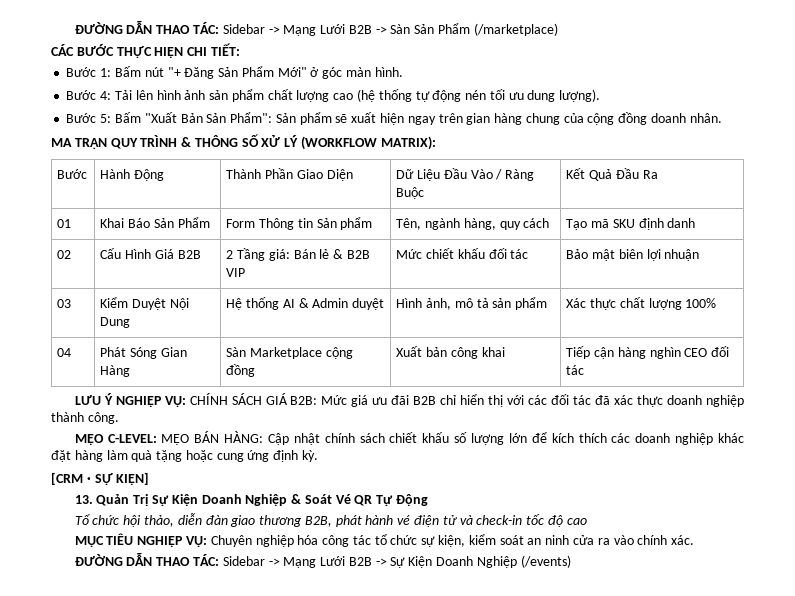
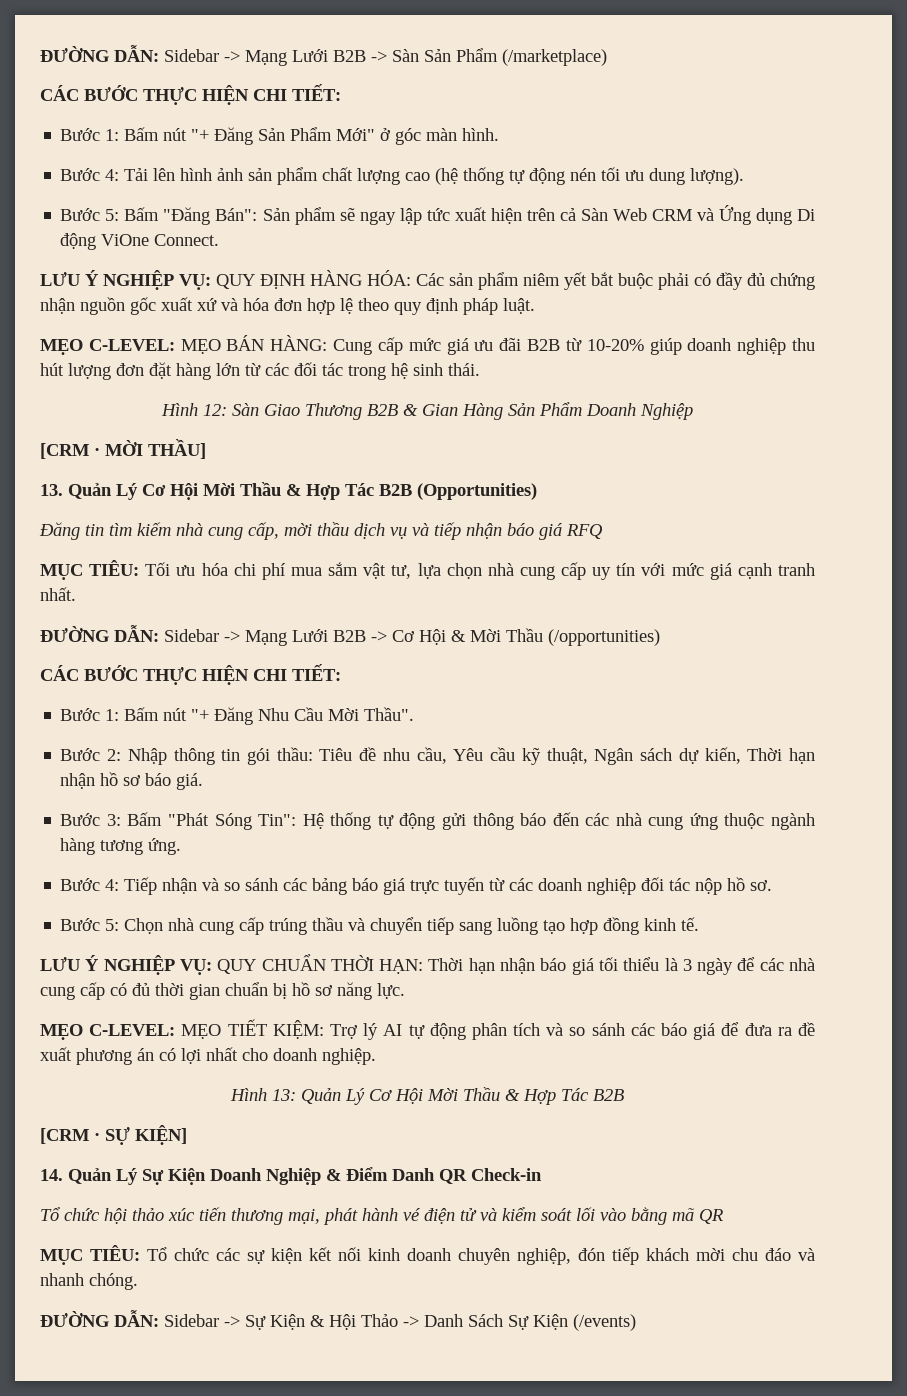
- ĐƯỜNG DẪN THAO TÁC: Sidebar -> Mạng Lưới B2B -> Sàn Sản Phẩm (/marketplace)
+ ĐƯỜNG DẪN: Sidebar -> Mạng Lưới B2B -> Sàn Sản Phẩm (/marketplace)
- Bước 5: Bấm "Xuất Bản Sản Phẩm": Sản phẩm sẽ xuất hiện ngay trên gian hàng chung của cộng đồng doanh nhân.
- MA TRẬN QUY TRÌNH & THÔNG SỐ XỬ LÝ (WORKFLOW MATRIX):
- Bước | Hành Động | Thành Phần Giao Diện | Dữ Liệu Đầu Vào / Ràng Buộc | Kết Quả Đầu Ra
- 01 | Khai Báo Sản Phẩm | Form Thông tin Sản phẩm | Tên, ngành hàng, quy cách | Tạo mã SKU định danh
- 02 | Cấu Hình Giá B2B | 2 Tầng giá: Bán lẻ & B2B VIP | Mức chiết khấu đối tác | Bảo mật biên lợi nhuận
- 03 | Kiểm Duyệt Nội Dung | Hệ thống AI & Admin duyệt | Hình ảnh, mô tả sản phẩm | Xác thực chất lượng 100%
- 04 | Phát Sóng Gian Hàng | Sàn Marketplace cộng đồng | Xuất bản công khai | Tiếp cận hàng nghìn CEO đối tác
- LƯU Ý NGHIỆP VỤ: CHÍNH SÁCH GIÁ B2B: Mức giá ưu đãi B2B chỉ hiển thị với các đối tác đã xác thực doanh nghiệp thành công.
+ Bước 5: Bấm "Đăng Bán": Sản phẩm sẽ ngay lập tức xuất hiện trên cả Sàn Web CRM và Ứng dụng Di động ViOne Connect.
+ LƯU Ý NGHIỆP VỤ: QUY ĐỊNH HÀNG HÓA: Các sản phẩm niêm yết bắt buộc phải có đầy đủ chứng nhận nguồn gốc xuất xứ và hóa đơn hợp lệ theo quy định pháp luật.
- MẸO C-LEVEL: MẸO BÁN HÀNG: Cập nhật chính sách chiết khấu số lượng lớn để kích thích các doanh nghiệp khác đặt hàng làm quà tặng hoặc cung ứng định kỳ.
+ MẸO C-LEVEL: MẸO BÁN HÀNG: Cung cấp mức giá ưu đãi B2B từ 10-20% giúp doanh nghiệp thu hút lượng đơn đặt hàng lớn từ các đối tác trong hệ sinh thái.
+ Hình 12: Sàn Giao Thương B2B & Gian Hàng Sản Phẩm Doanh Nghiệp
+ [CRM · MỜI THẦU]
+ 13. Quản Lý Cơ Hội Mời Thầu & Hợp Tác B2B (Opportunities)
+ Đăng tin tìm kiếm nhà cung cấp, mời thầu dịch vụ và tiếp nhận báo giá RFQ
+ MỤC TIÊU: Tối ưu hóa chi phí mua sắm vật tư, lựa chọn nhà cung cấp uy tín với mức giá cạnh tranh nhất.
+ ĐƯỜNG DẪN: Sidebar -> Mạng Lưới B2B -> Cơ Hội & Mời Thầu (/opportunities)
+ CÁC BƯỚC THỰC HIỆN CHI TIẾT:
+ Bước 1: Bấm nút "+ Đăng Nhu Cầu Mời Thầu".
+ Bước 2: Nhập thông tin gói thầu: Tiêu đề nhu cầu, Yêu cầu kỹ thuật, Ngân sách dự kiến, Thời hạn nhận hồ sơ báo giá.
+ Bước 3: Bấm "Phát Sóng Tin": Hệ thống tự động gửi thông báo đến các nhà cung ứng thuộc ngành hàng tương ứng.
+ Bước 4: Tiếp nhận và so sánh các bảng báo giá trực tuyến từ các doanh nghiệp đối tác nộp hồ sơ.
+ Bước 5: Chọn nhà cung cấp trúng thầu và chuyển tiếp sang luồng tạo hợp đồng kinh tế.
+ LƯU Ý NGHIỆP VỤ: QUY CHUẨN THỜI HẠN: Thời hạn nhận báo giá tối thiểu là 3 ngày để các nhà cung cấp có đủ thời gian chuẩn bị hồ sơ năng lực.
+ MẸO C-LEVEL: MẸO TIẾT KIỆM: Trợ lý AI tự động phân tích và so sánh các báo giá để đưa ra đề xuất phương án có lợi nhất cho doanh nghiệp.
+ Hình 13: Quản Lý Cơ Hội Mời Thầu & Hợp Tác B2B
- 13. Quản Trị Sự Kiện Doanh Nghiệp & Soát Vé QR Tự Động
- Tổ chức hội thảo, diễn đàn giao thương B2B, phát hành vé điện tử và check-in tốc độ cao
- MỤC TIÊU NGHIỆP VỤ: Chuyên nghiệp hóa công tác tổ chức sự kiện, kiểm soát an ninh cửa ra vào chính xác.
- ĐƯỜNG DẪN THAO TÁC: Sidebar -> Mạng Lưới B2B -> Sự Kiện Doanh Nghiệp (/events)
+ 14. Quản Lý Sự Kiện Doanh Nghiệp & Điểm Danh QR Check-in
+ Tổ chức hội thảo xúc tiến thương mại, phát hành vé điện tử và kiểm soát lối vào bằng mã QR
+ MỤC TIÊU: Tổ chức các sự kiện kết nối kinh doanh chuyên nghiệp, đón tiếp khách mời chu đáo và nhanh chóng.
+ ĐƯỜNG DẪN: Sidebar -> Sự Kiện & Hội Thảo -> Danh Sách Sự Kiện (/events)

